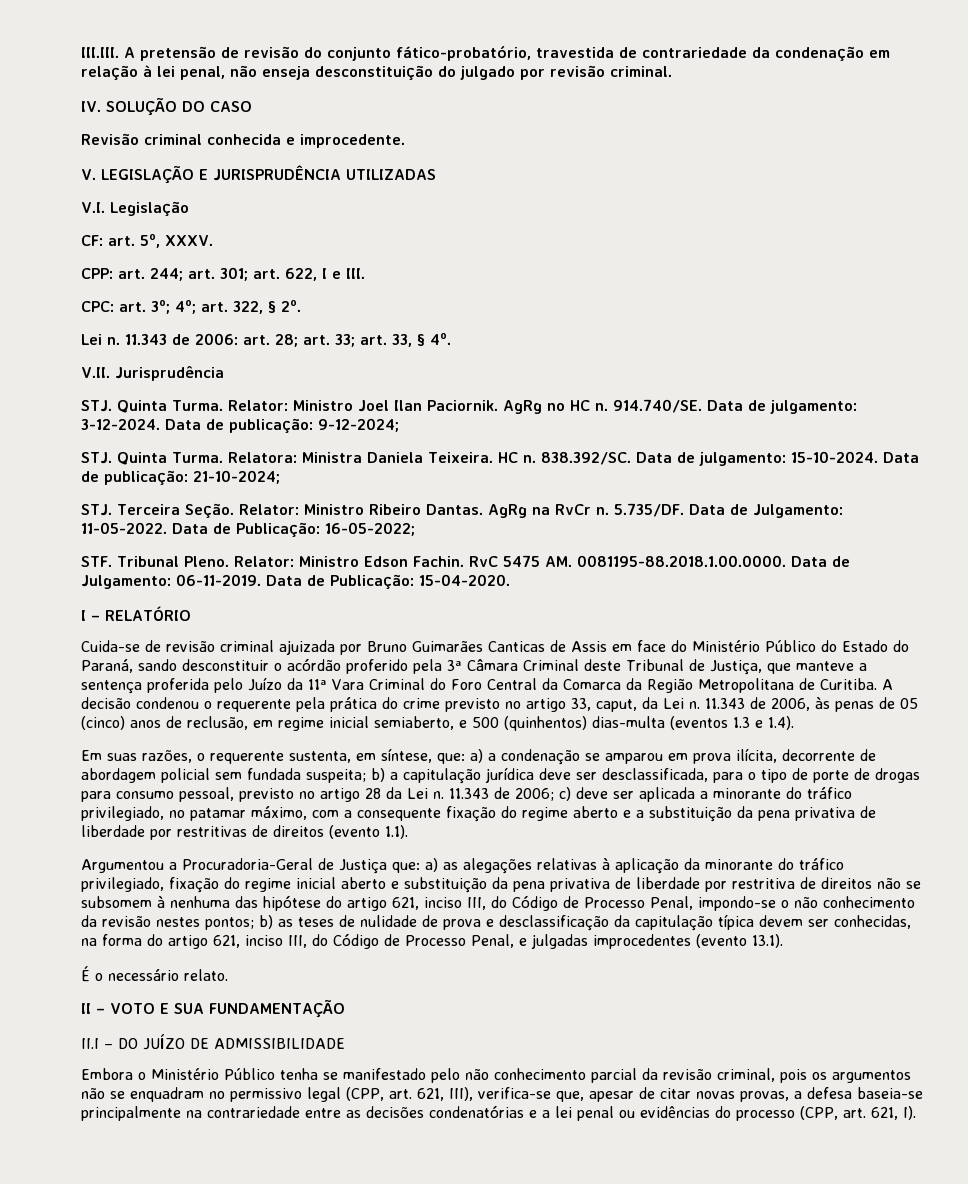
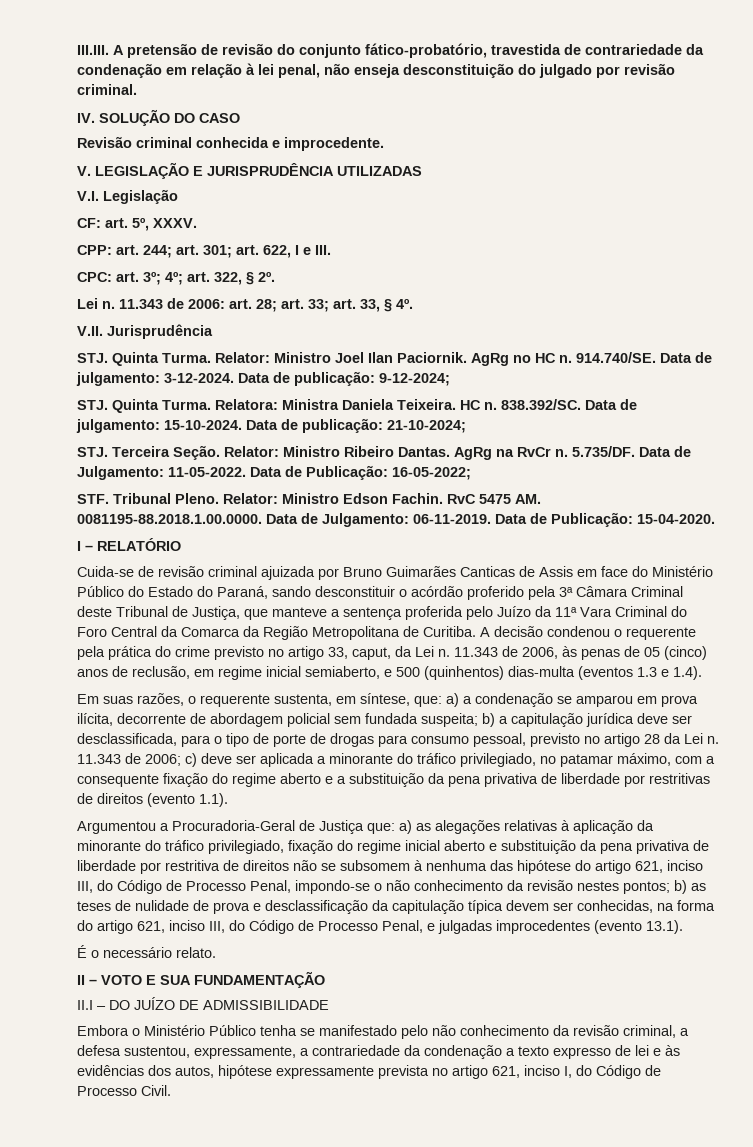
- Embora o Ministério Público tenha se manifestado pelo não conhecimento parcial da revisão criminal, pois os argumentos não se enquadram no permissivo legal (CPP, art. 621, III), verifica-se que, apesar de citar novas provas, a defesa baseia-se principalmente na contrariedade entre as decisões condenatórias e a lei penal ou evidências do processo (CPP, art. 621, I).
+ Embora o Ministério Público tenha se manifestado pelo não conhecimento da revisão criminal, a defesa sustentou, expressamente, a contrariedade da condenação a texto expresso de lei e às evidências dos autos, hipótese expressamente prevista no artigo 621, inciso I, do Código de Processo Civil.

